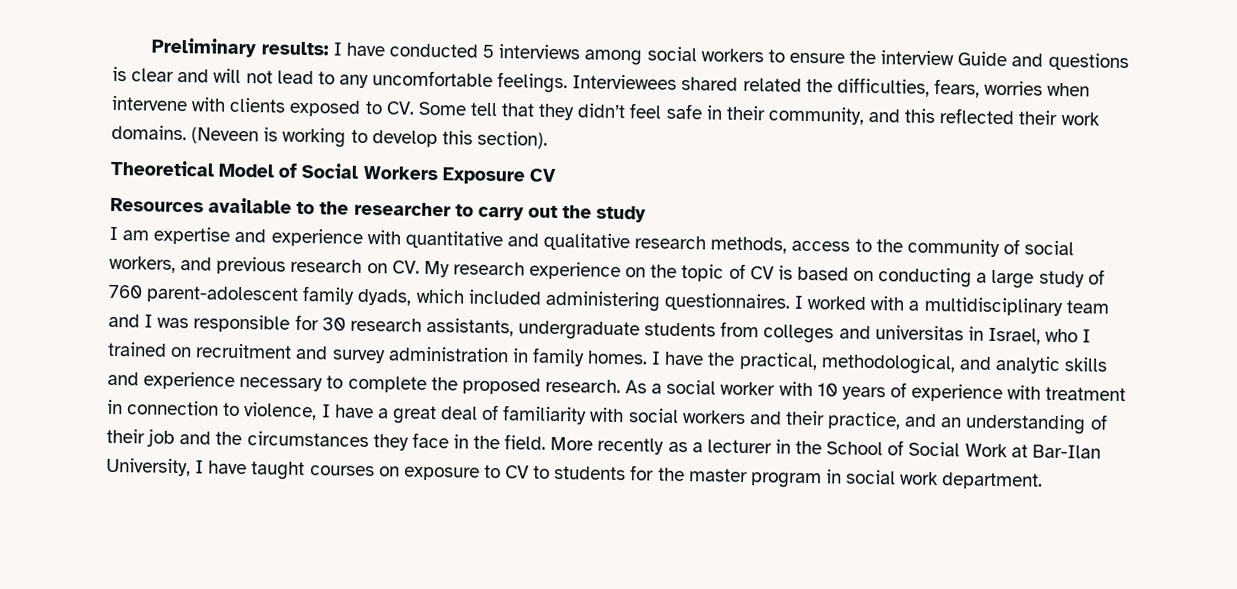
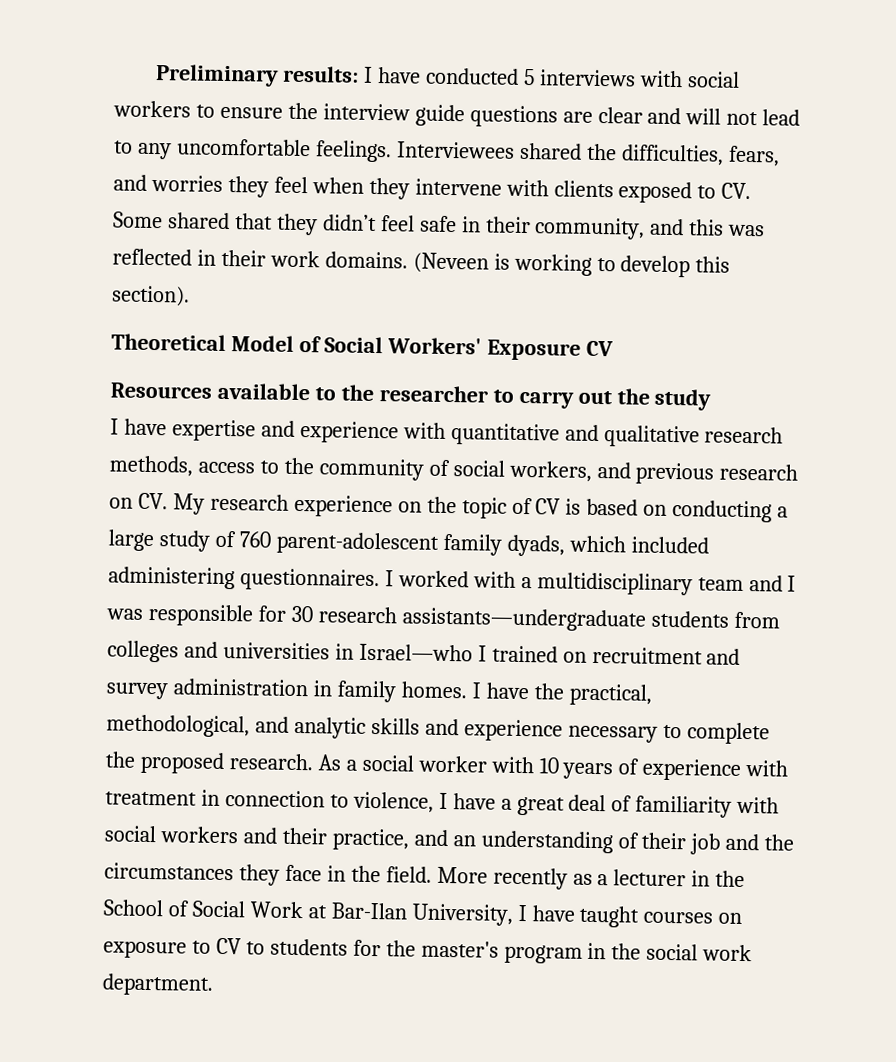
- Preliminary results: I have conducted 5 interviews among social workers to ensure the interview Guide and questions is clear and will not lead to any uncomfortable feelings.
+ Preliminary results: I have conducted 5 interviews with social workers to ensure the interview guide questions are clear and will not lead to any uncomfortable feelings.
- Interviewees shared related the difficulties, fears, worries when intervene with clients exposed to CV. Some tell that they didn’t feel safe in their community, and this reflected their work domains.
+ Interviewees shared the difficulties, fears, and worries they feel when they intervene with clients exposed to CV. Some shared that they didn’t feel safe in their community, and this was reflected in their work domains.
- Theoretical Model of Social Workers Exposure CV
+ Theoretical Model of Social Workers' Exposure CV
- I am expertise and experience with quantitative and qualitative research methods, access to the community of social workers, and previous research on CV. My research experience on the topic of CV is based on conducting a large study of 760 parent-adolescent family dyads, which included administering questionnaires.
+ I have expertise and experience with quantitative and qualitative research methods, access to the community of social workers, and previous research on CV. My research experience on the topic of CV is based on conducting a large study of 760 parent-adolescent family dyads, which included administering questionnaires.
- I worked with a multidisciplinary team and I was responsible for 30 research assistants, undergraduate students from colleges and universitas in Israel, who I trained on recruitment and survey administration in family homes.
+ I worked with a multidisciplinary team and I was responsible for 30 research assistants—undergraduate students from colleges and universities in Israel—who I trained on recruitment and survey administration in family homes.
- More recently as a lecturer in the School of Social Work at Bar-Ilan University, I have taught courses on exposure to CV to students for the master program in social work department.
+ More recently as a lecturer in the School of Social Work at Bar-Ilan University, I have taught courses on exposure to CV to students for the master's program in the social work department.

